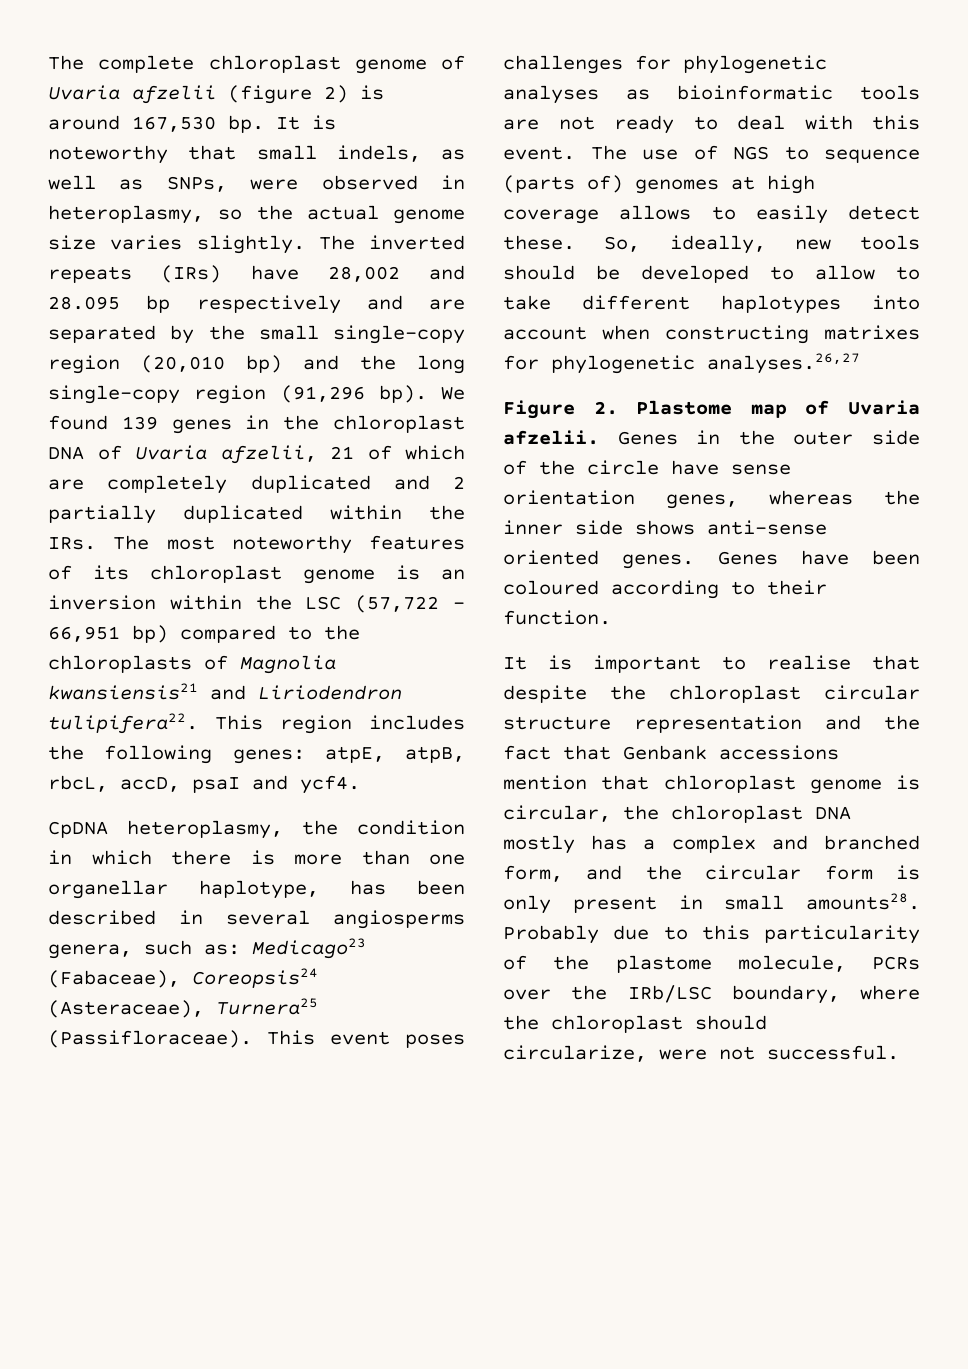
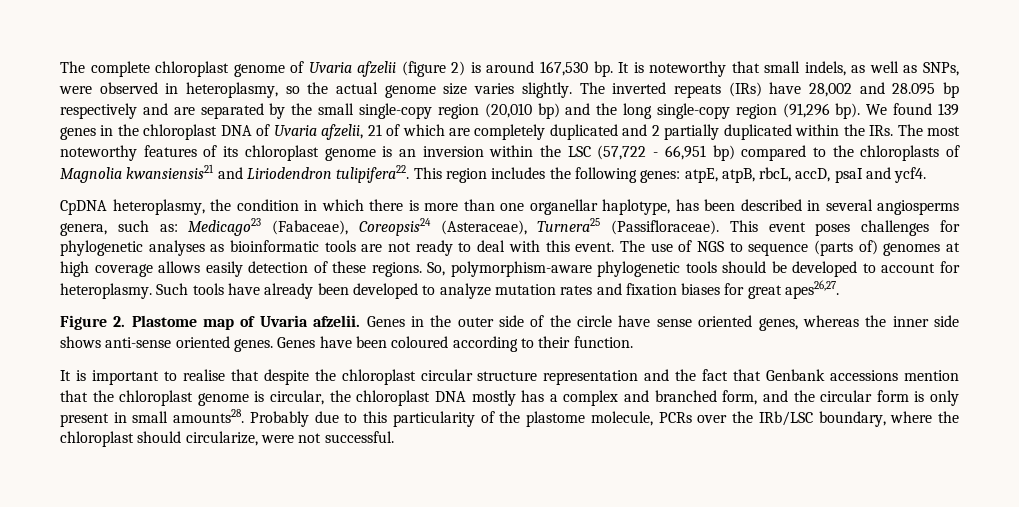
- The use of NGS to sequence (parts of) genomes at high coverage allows to easily detect these. So, ideally, new tools should be developed to allow to take different haplotypes into account when constructing matrixes for phylogenetic analyses.26,27
+ The use of NGS to sequence (parts of) genomes at high coverage allows easily detection of these regions. So, polymorphism-aware phylogenetic tools should be developed to account for heteroplasmy. Such tools have already been developed to analyze mutation rates and fixation biases for great apes26,27.
- Genes in the outer side of the circle have sense orientation genes, whereas the inner side shows anti-sense oriented genes.
+ Genes in the outer side of the circle have sense oriented genes, whereas the inner side shows anti-sense oriented genes.
- It is important to realise that despite the chloroplast circular structure representation and the fact that Genbank accessions mention that chloroplast genome is circular, the chloroplast DNA mostly has a complex and branched form, and the circular form is only present in small amounts28.
+ It is important to realise that despite the chloroplast circular structure representation and the fact that Genbank accessions mention that the chloroplast genome is circular, the chloroplast DNA mostly has a complex and branched form, and the circular form is only present in small amounts28.

